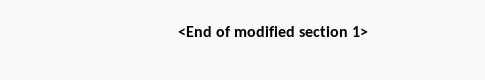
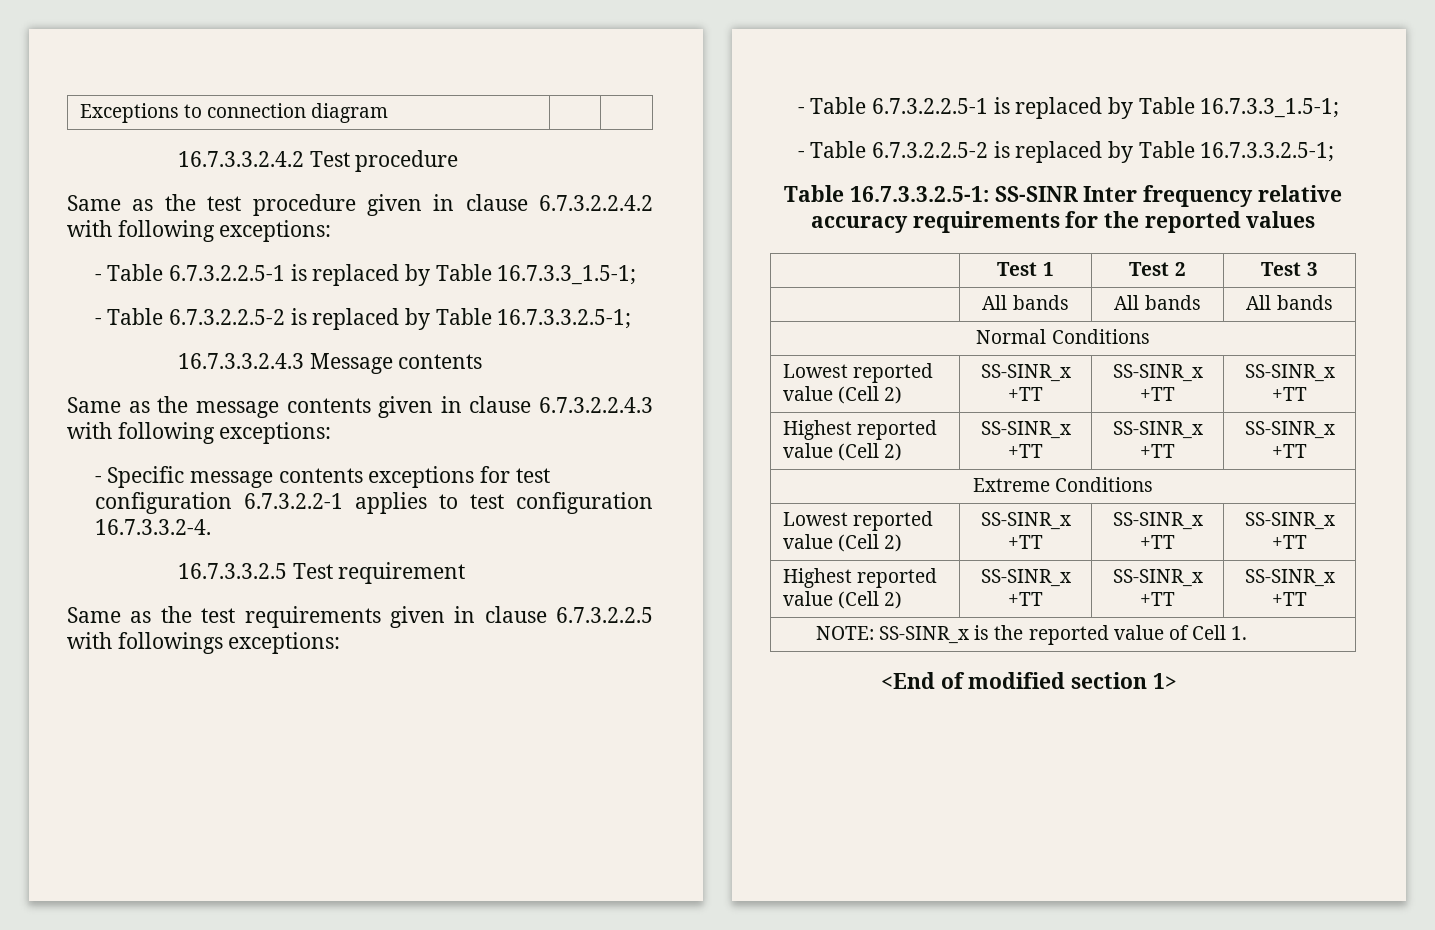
+ Exceptions to connection diagram | |
+ 16.7.3.3.2.4.2 Test procedure
+ Same as the test procedure given in clause 6.7.3.2.2.4.2 with following exceptions:
+ - Table 6.7.3.2.2.5-1 is replaced by Table 16.7.3.3_1.5-1;
+ - Table 6.7.3.2.2.5-2 is replaced by Table 16.7.3.3.2.5-1;
+ 16.7.3.3.2.4.3 Message contents
+ Same as the message contents given in clause 6.7.3.2.2.4.3 with following exceptions:
+ - Specific message contents exceptions for test configuration 6.7.3.2.2-1 applies to test configuration 16.7.3.3.2-4.
+ 16.7.3.3.2.5 Test requirement
+ Same as the test requirements given in clause 6.7.3.2.2.5 with followings exceptions:
+ - Table 6.7.3.2.2.5-1 is replaced by Table 16.7.3.3_1.5-1;
+ - Table 6.7.3.2.2.5-2 is replaced by Table 16.7.3.3.2.5-1;
+ Table 16.7.3.3.2.5-1: SS-SINR Inter frequency relative accuracy requirements for the reported values
+ | Test 1 | Test 2 | Test 3
+ | All bands | All bands | All bands
+ Normal Conditions
+ Lowest reported value (Cell 2) | SS-SINR_x +TT | SS-SINR_x +TT | SS-SINR_x +TT
+ Highest reported value (Cell 2) | SS-SINR_x +TT | SS-SINR_x +TT | SS-SINR_x +TT
+ Extreme Conditions
+ Lowest reported value (Cell 2) | SS-SINR_x +TT | SS-SINR_x +TT | SS-SINR_x +TT
+ Highest reported value (Cell 2) | SS-SINR_x +TT | SS-SINR_x +TT | SS-SINR_x +TT
+ NOTE: SS-SINR_x is the reported value of Cell 1.

